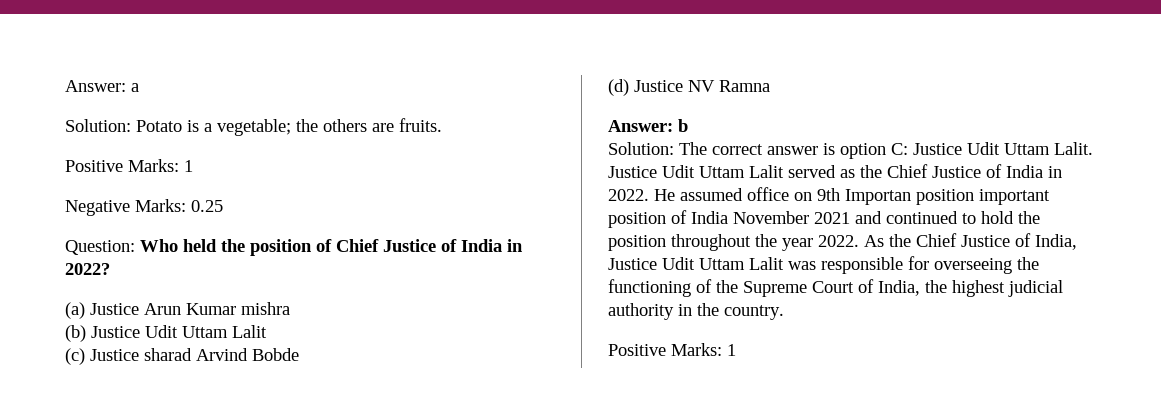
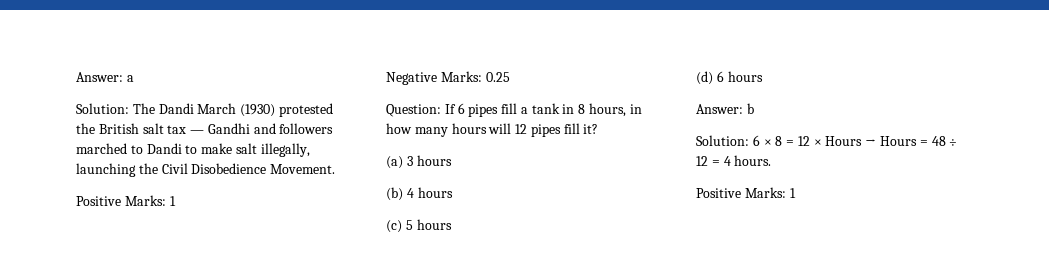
- Solution: Potato is a vegetable; the others are fruits.
+ Solution: The Dandi March (1930) protested the British salt tax — Gandhi and followers marched to Dandi to make salt illegally, launching the Civil Disobedience Movement.
- Question: Who held the position of Chief Justice of India in 2022?
- (a) Justice Arun Kumar mishra
- (b) Justice Udit Uttam Lalit
- (c) Justice sharad Arvind Bobde
- (d) Justice NV Ramna
+ Question: If 6 pipes fill a tank in 8 hours, in how many hours will 12 pipes fill it?
+ (a) 3 hours
+ (b) 4 hours
+ (c) 5 hours
+ (d) 6 hours
  Answer: b
- Solution: The correct answer is option C: Justice Udit Uttam Lalit. Justice Udit Uttam Lalit served as the Chief Justice of India in 2022. He assumed office on 9th Importan position important position of India November 2021 and continued to hold the position throughout the year 2022. As the Chief Justice of India, Justice Udit Uttam Lalit was responsible for overseeing the functioning of the Supreme Court of India, the highest judicial authority in the country.
+ Solution: 6 × 8 = 12 × Hours → Hours = 48 ÷ 12 = 4 hours.

